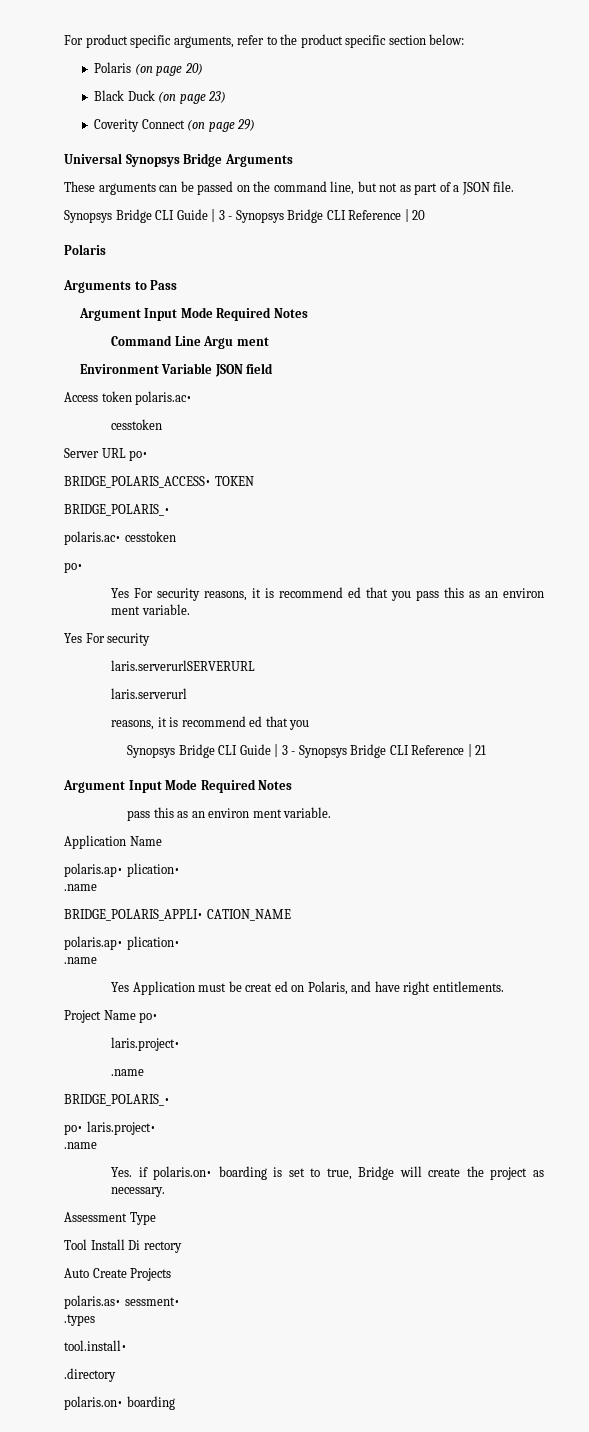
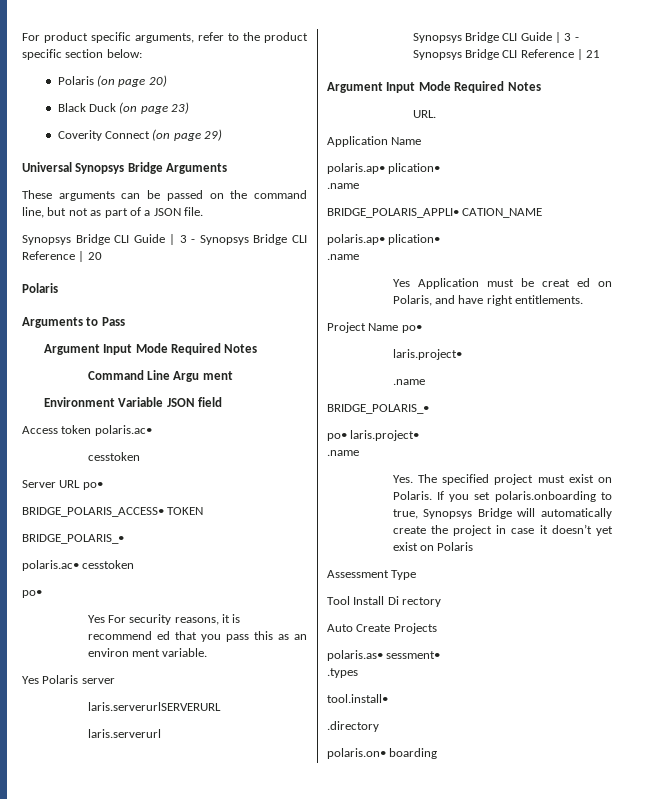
  Yes For security reasons, it is recommend ed that you pass this as an environ ment variable.
- Yes For security
+ Yes Polaris server
  laris.serverurl
- reasons, it is recommend ed that you
  Synopsys Bridge CLI Guide | 3 - Synopsys Bridge CLI Reference | 21
  Argument Input Mode Required Notes
- pass this as an environ ment variable.
+ URL.
- Yes. if polaris.on• boarding is set to true, Bridge will create the project as necessary.
+ Yes. The specified project must exist on Polaris. If you set polaris.onboarding to true, Synopsys Bridge will automatically create the project in case it doesn’t yet exist on Polaris

